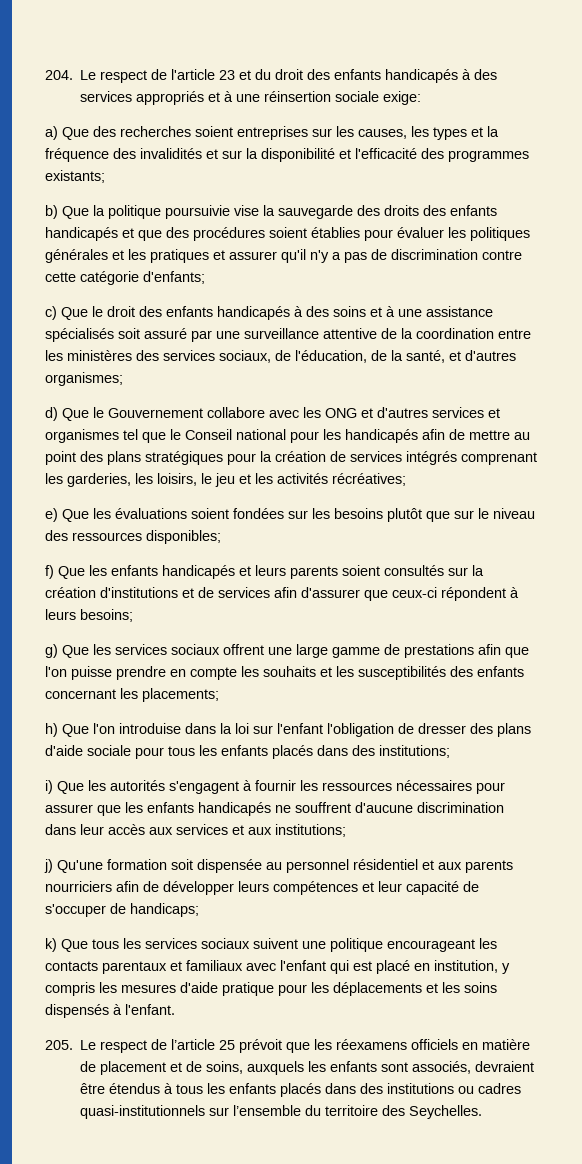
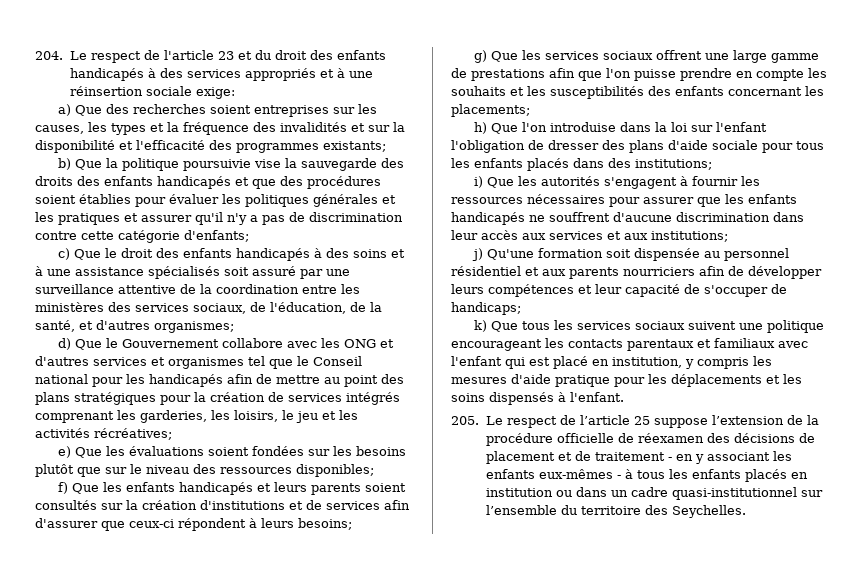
- 205. Le respect de l’article 25 prévoit que les réexamens officiels en matière de placement et de soins, auxquels les enfants sont associés, devraient être étendus à tous les enfants placés dans des institutions ou cadres quasi-institutionnels sur l’ensemble du territoire des Seychelles.
+ 205. Le respect de l’article 25 suppose l’extension de la procédure officielle de réexamen des décisions de placement et de traitement - en y associant les enfants eux-mêmes - à tous les enfants placés en institution ou dans un cadre quasi-institutionnel sur l’ensemble du territoire des Seychelles.

